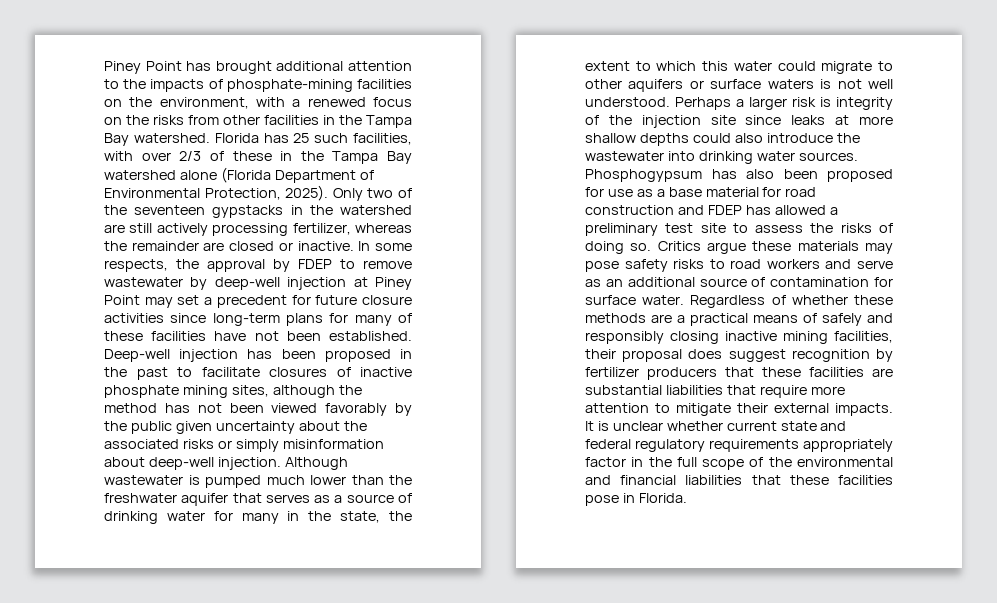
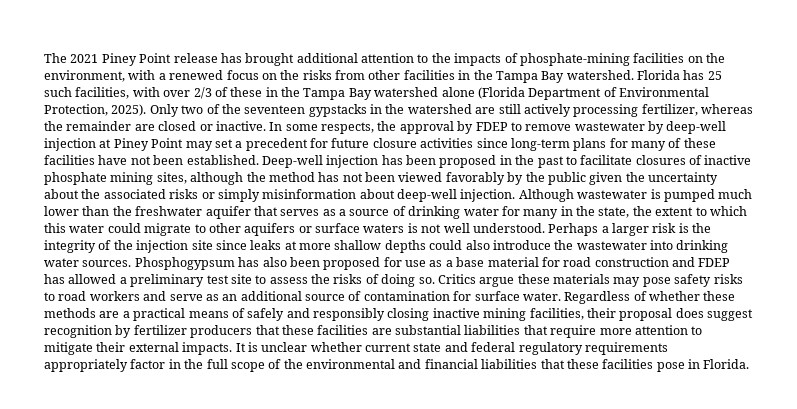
- Piney Point has brought additional attention to the impacts of phosphate-mining facilities on the environment, with a renewed focus on the risks from other facilities in the Tampa Bay watershed.
+ The 2021 Piney Point release has brought additional attention to the impacts of phosphate-mining facilities on the environment, with a renewed focus on the risks from other facilities in the Tampa Bay watershed.
- Deep-well injection has been proposed in the past to facilitate closures of inactive phosphate mining sites, although the method has not been viewed favorably by the public given uncertainty about the associated risks or simply misinformation about deep-well injection.
+ Deep-well injection has been proposed in the past to facilitate closures of inactive phosphate mining sites, although the method has not been viewed favorably by the public given the uncertainty about the associated risks or simply misinformation about deep-well injection.
- Perhaps a larger risk is integrity of the injection site since leaks at more shallow depths could also introduce the wastewater into drinking water sources.
+ Perhaps a larger risk is the integrity of the injection site since leaks at more shallow depths could also introduce the wastewater into drinking water sources.

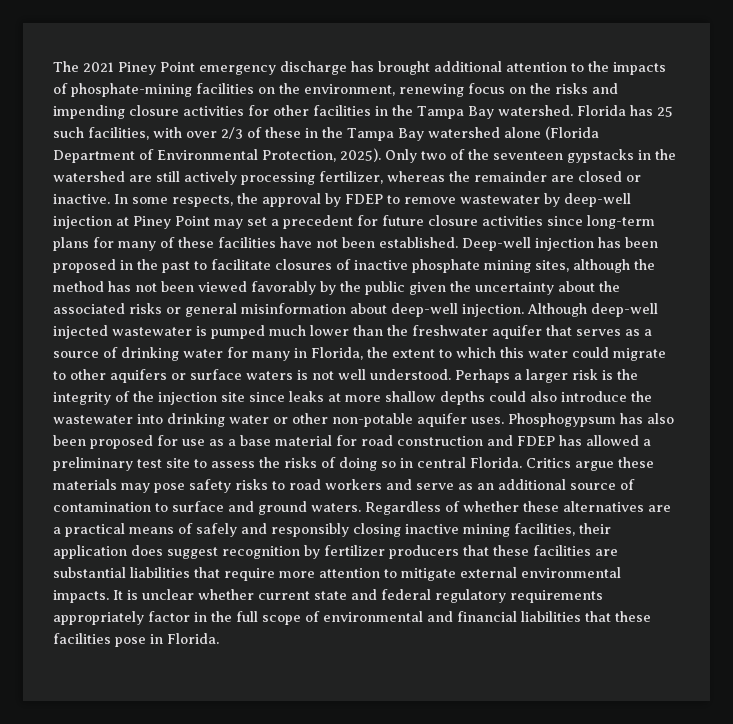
- The 2021 Piney Point release has brought additional attention to the impacts of phosphate-mining facilities on the environment, with a renewed focus on the risks from other facilities in the Tampa Bay watershed.
+ The 2021 Piney Point emergency discharge has brought additional attention to the impacts of phosphate-mining facilities on the environment, renewing focus on the risks and impending closure activities for other facilities in the Tampa Bay watershed.
- Deep-well injection has been proposed in the past to facilitate closures of inactive phosphate mining sites, although the method has not been viewed favorably by the public given the uncertainty about the associated risks or simply misinformation about deep-well injection.
+ Deep-well injection has been proposed in the past to facilitate closures of inactive phosphate mining sites, although the method has not been viewed favorably by the public given the uncertainty about the associated risks or general misinformation about deep-well injection.
- Although wastewater is pumped much lower than the freshwater aquifer that serves as a source of drinking water for many in the state, the extent to which this water could migrate to other aquifers or surface waters is not well understood.
+ Although deep-well injected wastewater is pumped much lower than the freshwater aquifer that serves as a source of drinking water for many in Florida, the extent to which this water could migrate to other aquifers or surface waters is not well understood.
- Perhaps a larger risk is the integrity of the injection site since leaks at more shallow depths could also introduce the wastewater into drinking water sources.
+ Perhaps a larger risk is the integrity of the injection site since leaks at more shallow depths could also introduce the wastewater into drinking water or other non-potable aquifer uses.
- Phosphogypsum has also been proposed for use as a base material for road construction and FDEP has allowed a preliminary test site to assess the risks of doing so.
+ Phosphogypsum has also been proposed for use as a base material for road construction and FDEP has allowed a preliminary test site to assess the risks of doing so in central Florida.
- Critics argue these materials may pose safety risks to road workers and serve as an additional source of contamination for surface water.
+ Critics argue these materials may pose safety risks to road workers and serve as an additional source of contamination to surface and ground waters.
- Regardless of whether these methods are a practical means of safely and responsibly closing inactive mining facilities, their proposal does suggest recognition by fertilizer producers that these facilities are substantial liabilities that require more attention to mitigate their external impacts.
+ Regardless of whether these alternatives are a practical means of safely and responsibly closing inactive mining facilities, their application does suggest recognition by fertilizer producers that these facilities are substantial liabilities that require more attention to mitigate external environmental impacts.
- It is unclear whether current state and federal regulatory requirements appropriately factor in the full scope of the environmental and financial liabilities that these facilities pose in Florida.
+ It is unclear whether current state and federal regulatory requirements appropriately factor in the full scope of environmental and financial liabilities that these facilities pose in Florida.

